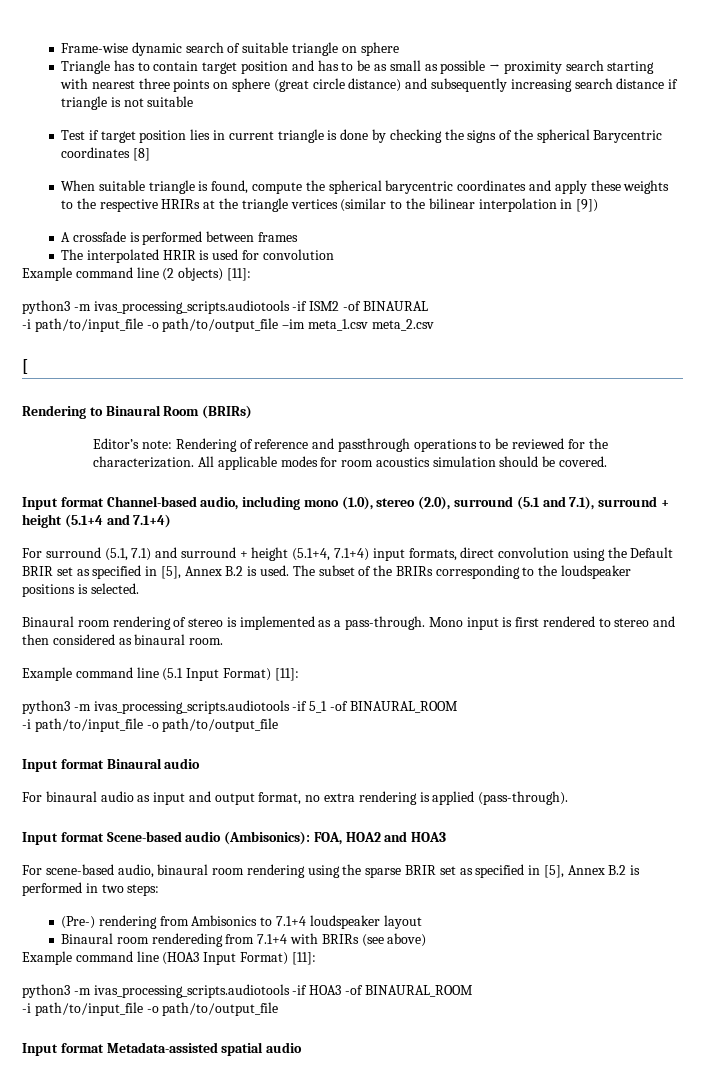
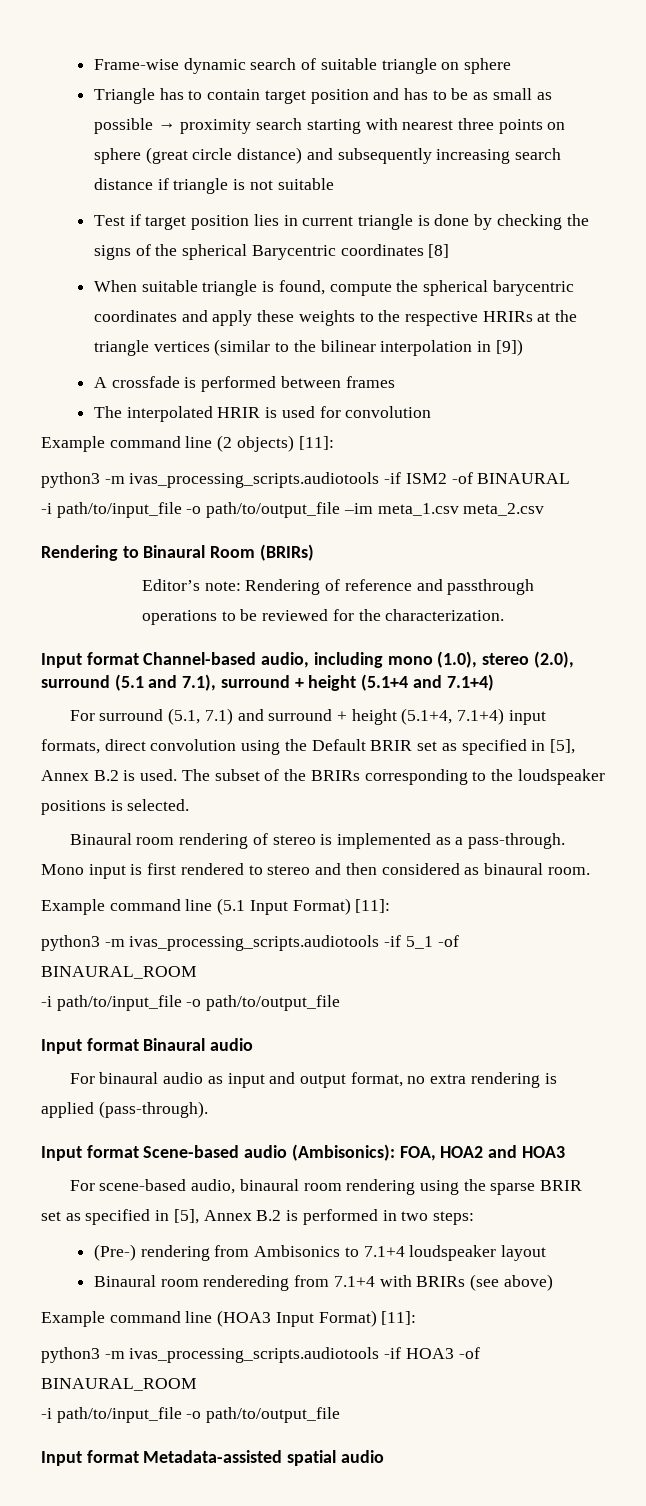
- [
- All applicable modes for room acoustics simulation should be covered.

